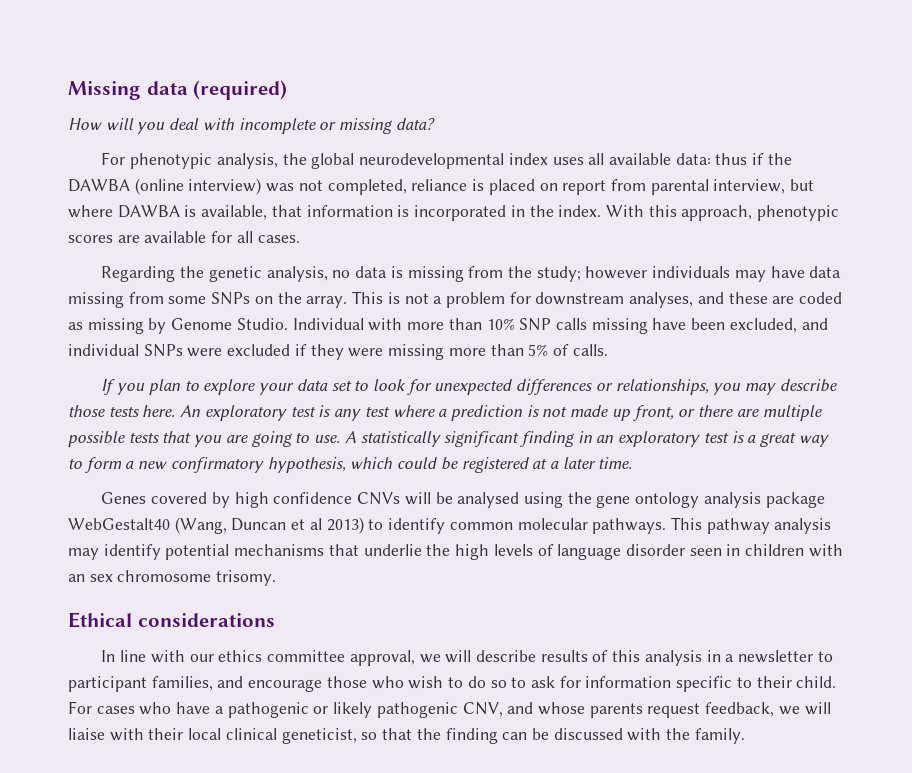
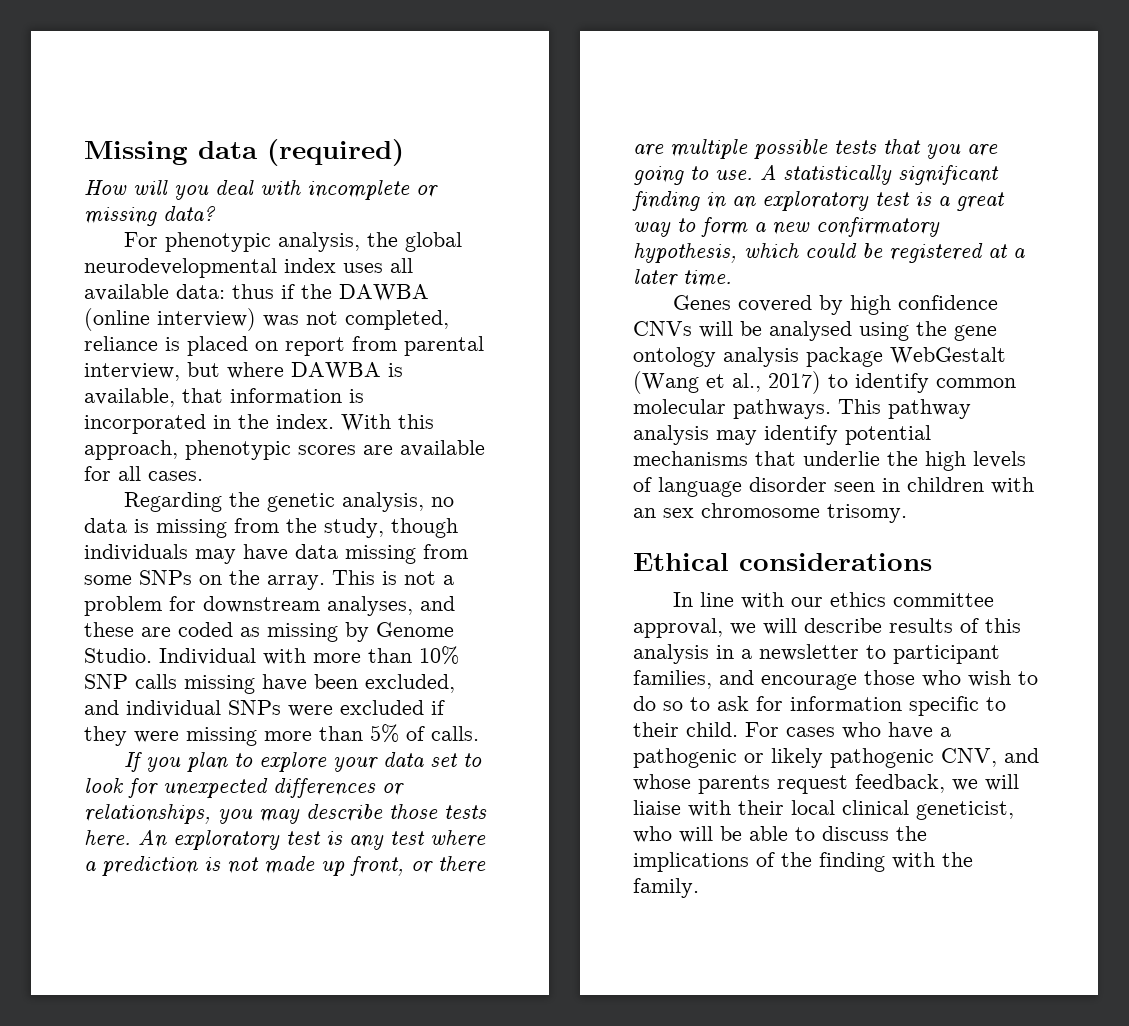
- Regarding the genetic analysis, no data is missing from the study; however individuals may have data missing from some SNPs on the array.
+ Regarding the genetic analysis, no data is missing from the study, though individuals may have data missing from some SNPs on the array.
- Genes covered by high confidence CNVs will be analysed using the gene ontology analysis package WebGestalt40 (Wang, Duncan et al 2013) to identify common molecular pathways.
+ Genes covered by high confidence CNVs will be analysed using the gene ontology analysis package WebGestalt (Wang et al., 2017) to identify common molecular pathways.
- For cases who have a pathogenic or likely pathogenic CNV, and whose parents request feedback, we will liaise with their local clinical geneticist, so that the finding can be discussed with the family.
+ For cases who have a pathogenic or likely pathogenic CNV, and whose parents request feedback, we will liaise with their local clinical geneticist, who will be able to discuss the implications of the finding with the family.

